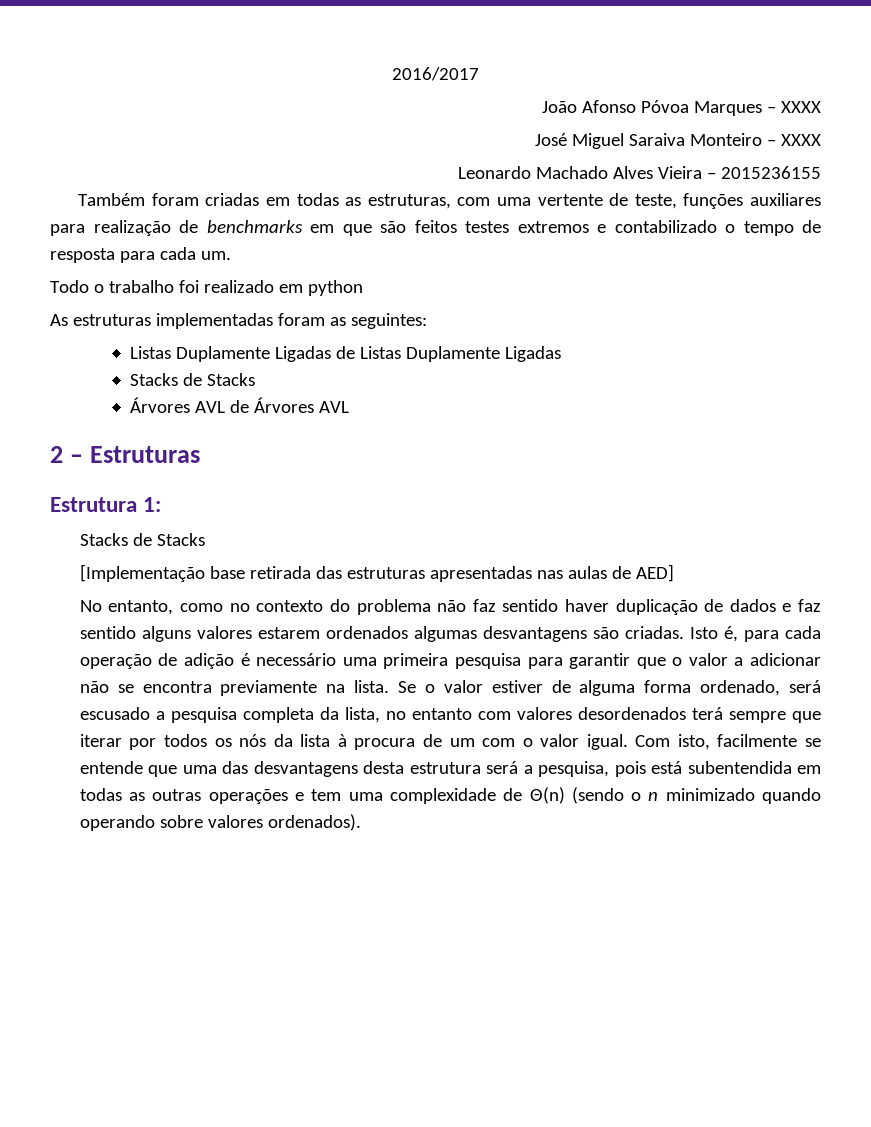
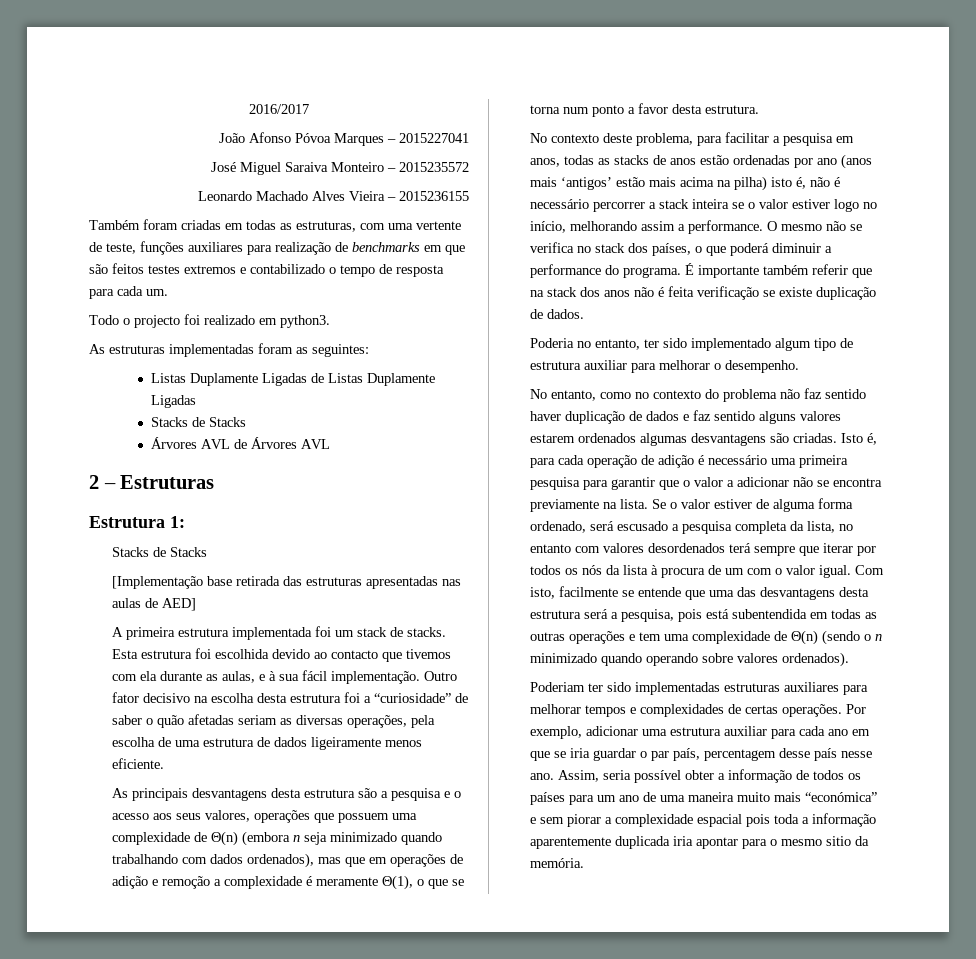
- João Afonso Póvoa Marques – XXXX
+ João Afonso Póvoa Marques – 2015227041
- José Miguel Saraiva Monteiro – XXXX
+ José Miguel Saraiva Monteiro – 2015235572
- Todo o trabalho foi realizado em python
+ Todo o projecto foi realizado em python3.
+ A primeira estrutura implementada foi um stack de stacks. Esta estrutura foi escolhida devido ao contacto que tivemos com ela durante as aulas, e à sua fácil implementação. Outro fator decisivo na escolha desta estrutura foi a “curiosidade” de saber o quão afetadas seriam as diversas operações, pela escolha de uma estrutura de dados ligeiramente menos eficiente.
+ As principais desvantagens desta estrutura são a pesquisa e o acesso aos seus valores, operações que possuem uma complexidade de Θ(n) (embora n seja minimizado quando trabalhando com dados ordenados), mas que em operações de adição e remoção a complexidade é meramente Θ(1), o que se torna num ponto a favor desta estrutura.
+ No contexto deste problema, para facilitar a pesquisa em anos, todas as stacks de anos estão ordenadas por ano (anos mais ‘antigos’ estão mais acima na pilha) isto é, não é necessário percorrer a stack inteira se o valor estiver logo no início, melhorando assim a performance. O mesmo não se verifica no stack dos países, o que poderá diminuir a performance do programa. É importante também referir que na stack dos anos não é feita verificação se existe duplicação de dados.
+ Poderia no entanto, ter sido implementado algum tipo de estrutura auxiliar para melhorar o desempenho.
+ Poderiam ter sido implementadas estruturas auxiliares para melhorar tempos e complexidades de certas operações. Por exemplo, adicionar uma estrutura auxiliar para cada ano em que se iria guardar o par país, percentagem desse país nesse ano. Assim, seria possível obter a informação de todos os países para um ano de uma maneira muito mais “económica” e sem piorar a complexidade espacial pois toda a informação aparentemente duplicada iria apontar para o mesmo sitio da memória.

